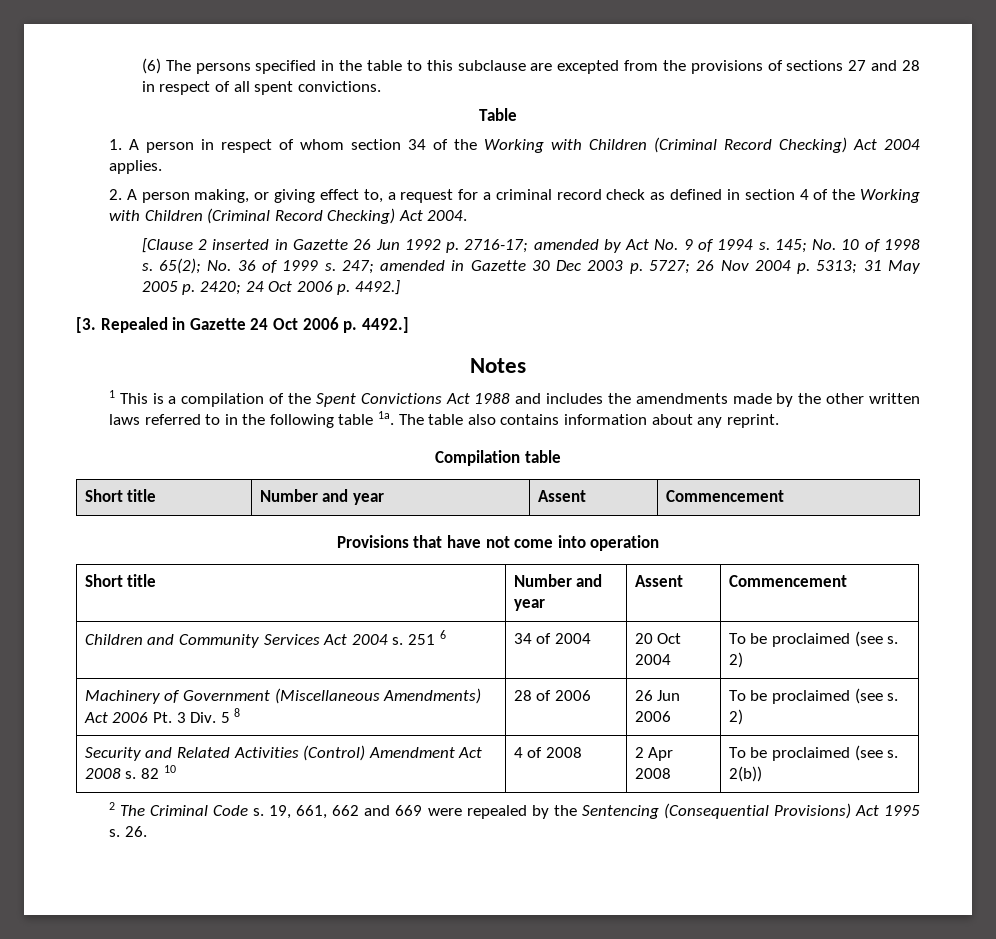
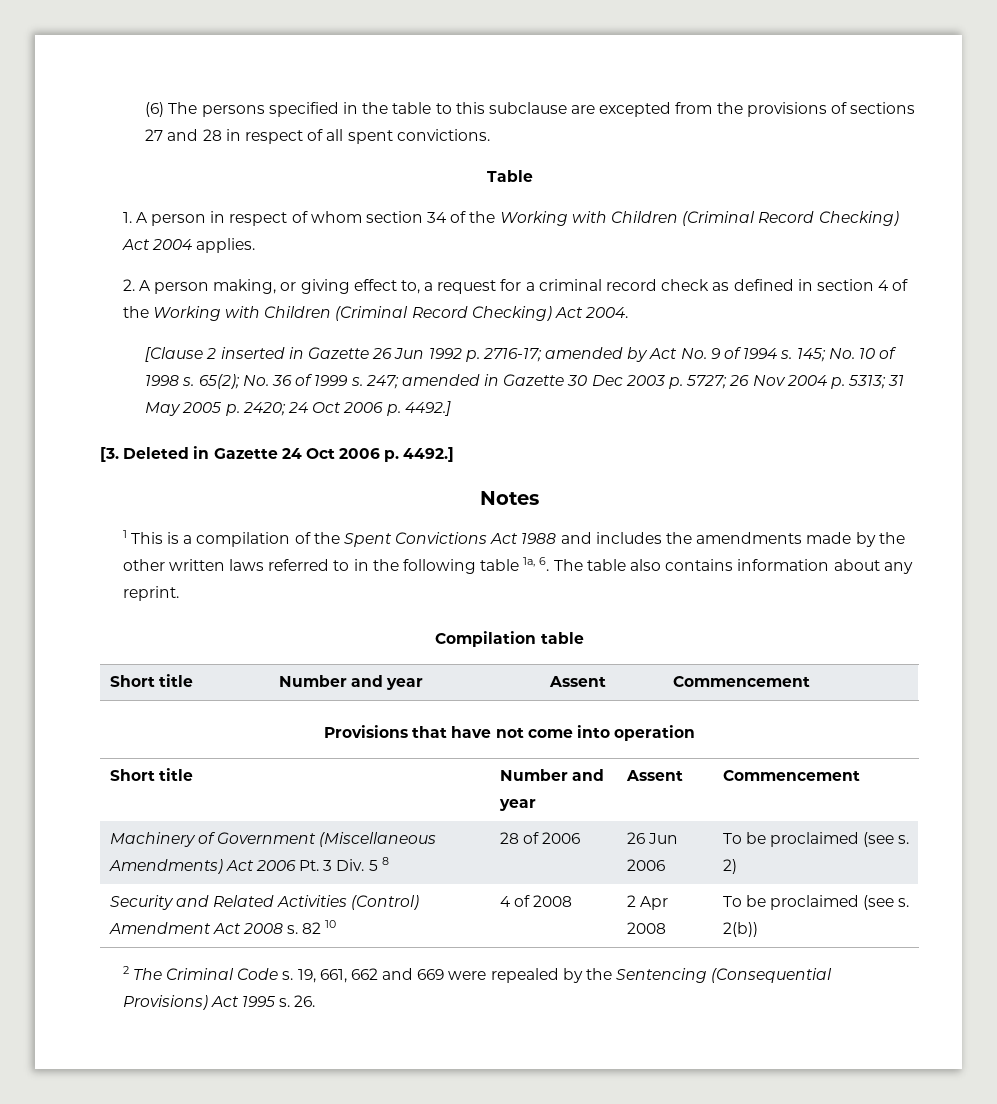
- [3. Repealed in Gazette 24 Oct 2006 p. 4492.]
+ [3. Deleted in Gazette 24 Oct 2006 p. 4492.]
- 1 This is a compilation of the Spent Convictions Act 1988 and includes the amendments made by the other written laws referred to in the following table 1a. The table also contains information about any reprint.
+ 1 This is a compilation of the Spent Convictions Act 1988 and includes the amendments made by the other written laws referred to in the following table 1a, 6. The table also contains information about any reprint.
- Children and Community Services Act 2004 s. 251 6 | 34 of 2004 | 20 Oct 2004 | To be proclaimed (see s. 2)

